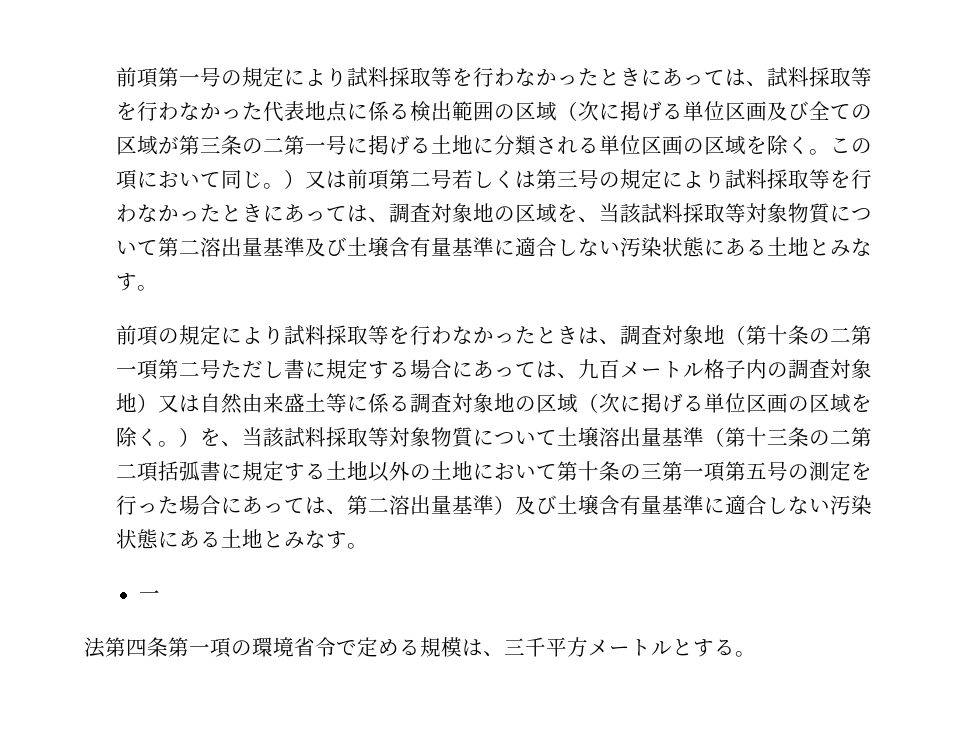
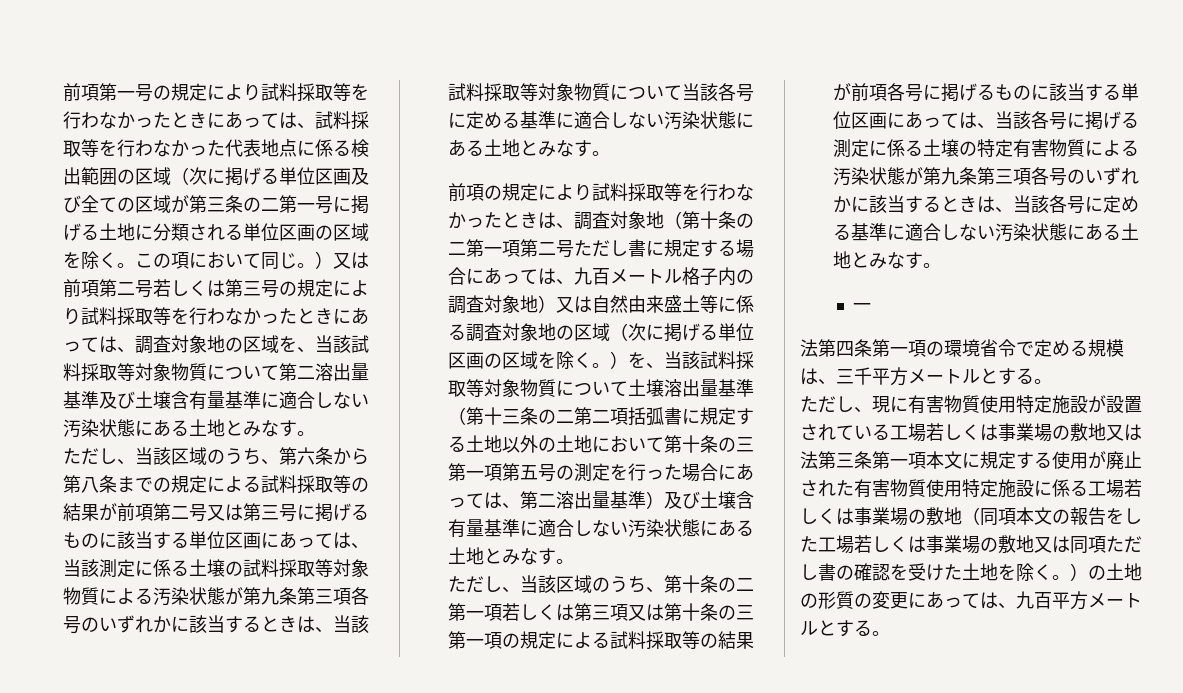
+ ただし、当該区域のうち、第六条から第八条までの規定による試料採取等の結果が前項第二号又は第三号に掲げるものに該当する単位区画にあっては、当該測定に係る土壌の試料採取等対象物質による汚染状態が第九条第三項各号のいずれかに該当するときは、当該試料採取等対象物質について当該各号に定める基準に適合しない汚染状態にある土地とみなす。
+ ただし、当該区域のうち、第十条の二第一項若しくは第三項又は第十条の三第一項の規定による試料採取等の結果が前項各号に掲げるものに該当する単位区画にあっては、当該各号に掲げる測定に係る土壌の特定有害物質による汚染状態が第九条第三項各号のいずれかに該当するときは、当該各号に定める基準に適合しない汚染状態にある土地とみなす。
+ ただし、現に有害物質使用特定施設が設置されている工場若しくは事業場の敷地又は法第三条第一項本文に規定する使用が廃止された有害物質使用特定施設に係る工場若しくは事業場の敷地（同項本文の報告をした工場若しくは事業場の敷地又は同項ただし書の確認を受けた土地を除く。）の土地の形質の変更にあっては、九百平方メートルとする。

